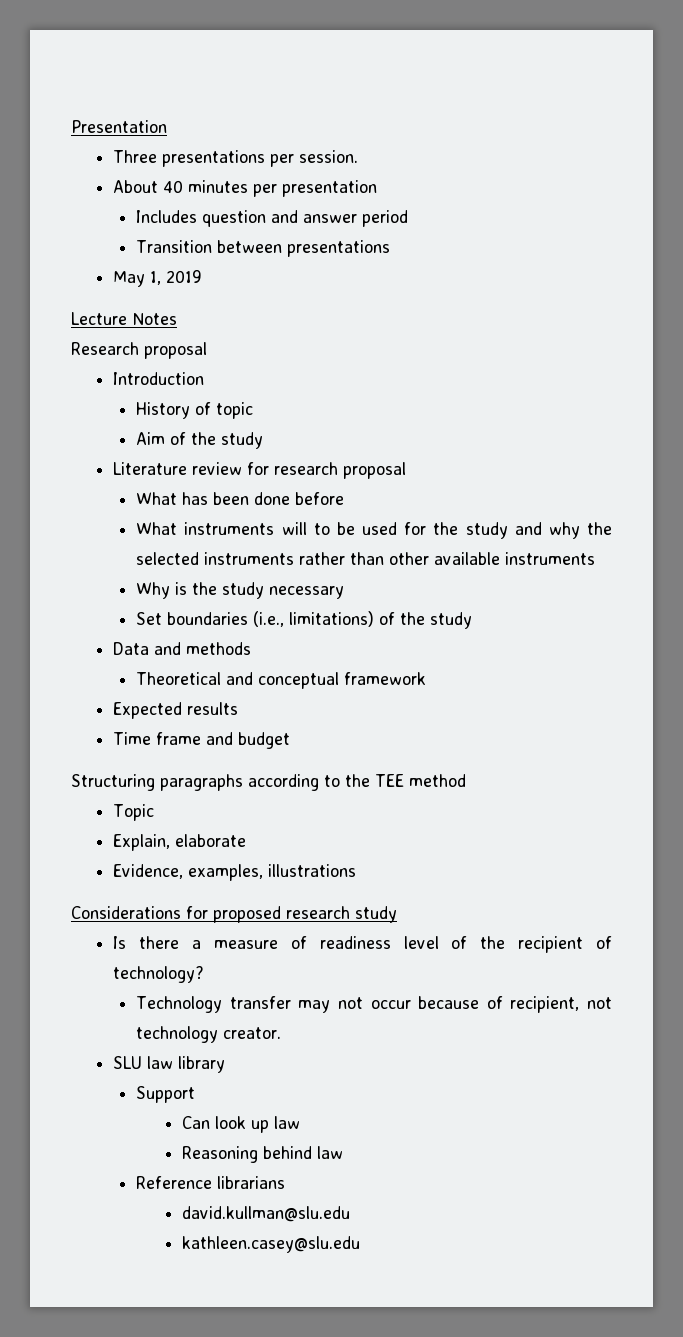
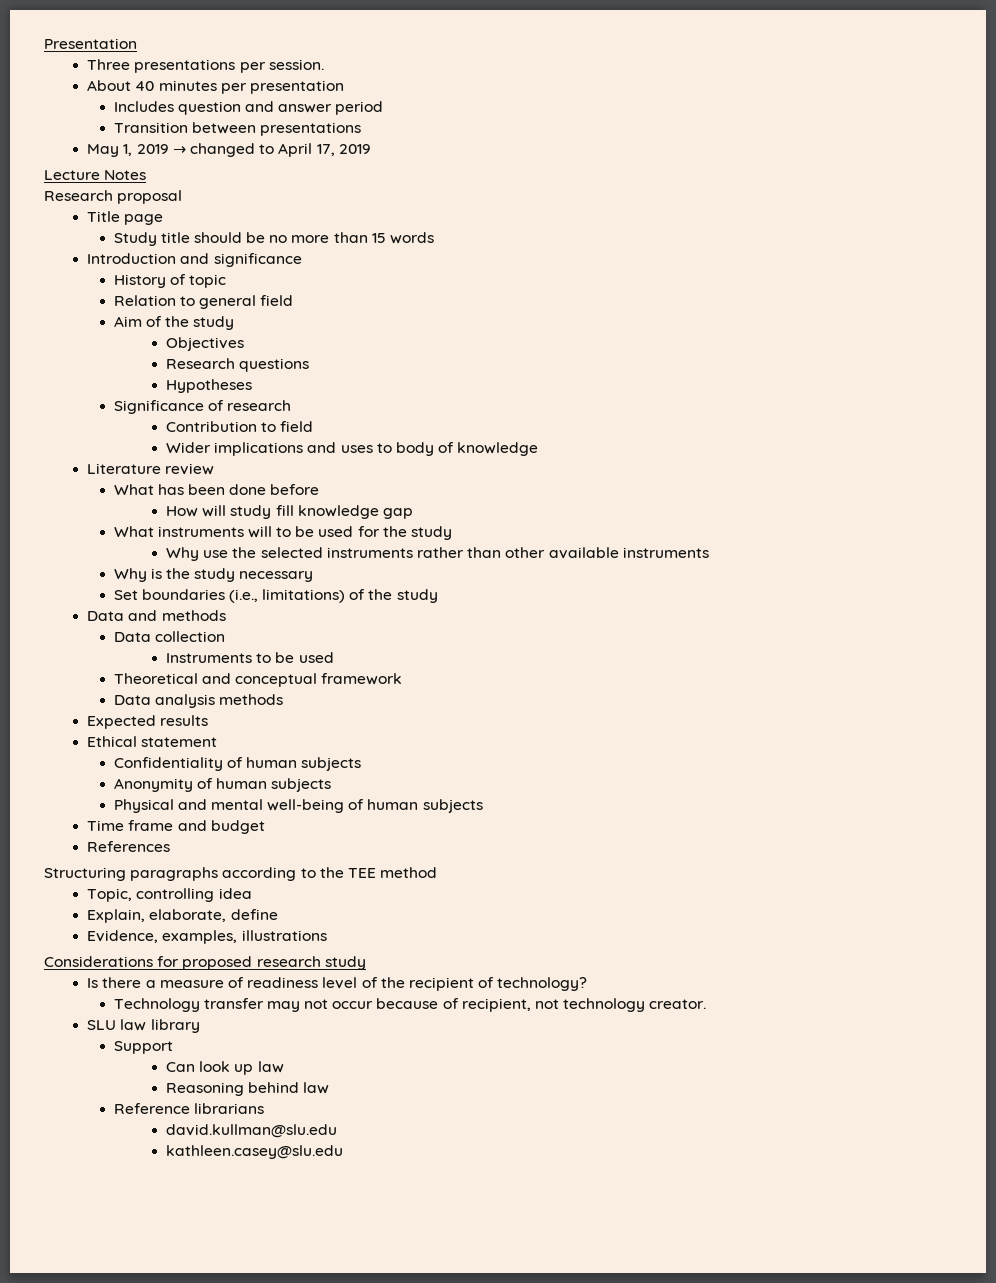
- May 1, 2019
+ May 1, 2019 → changed to April 17, 2019
  Lecture Notes
  Research proposal
+ Title page
+ Study title should be no more than 15 words
- Introduction
+ Introduction and significance
+ Relation to general field
+ Objectives
+ Research questions
+ Hypotheses
+ Significance of research
+ Contribution to field
+ Wider implications and uses to body of knowledge
- Literature review for research proposal
+ Literature review
+ How will study fill knowledge gap
- What instruments will to be used for the study and why the selected instruments rather than other available instruments
+ What instruments will to be used for the study
+ Why use the selected instruments rather than other available instruments
+ Data collection
+ Instruments to be used
+ Data analysis methods
+ Ethical statement
+ Confidentiality of human subjects
+ Anonymity of human subjects
+ Physical and mental well-being of human subjects
+ References
- Topic
+ Topic, controlling idea
- Explain, elaborate
+ Explain, elaborate, define

